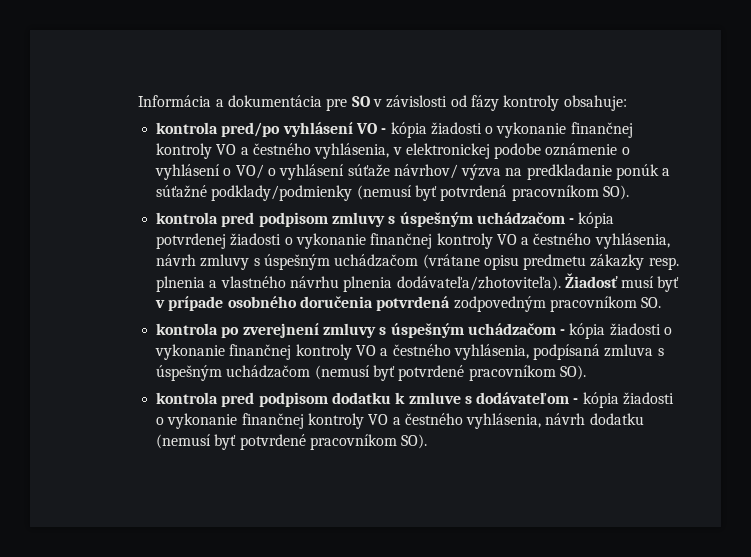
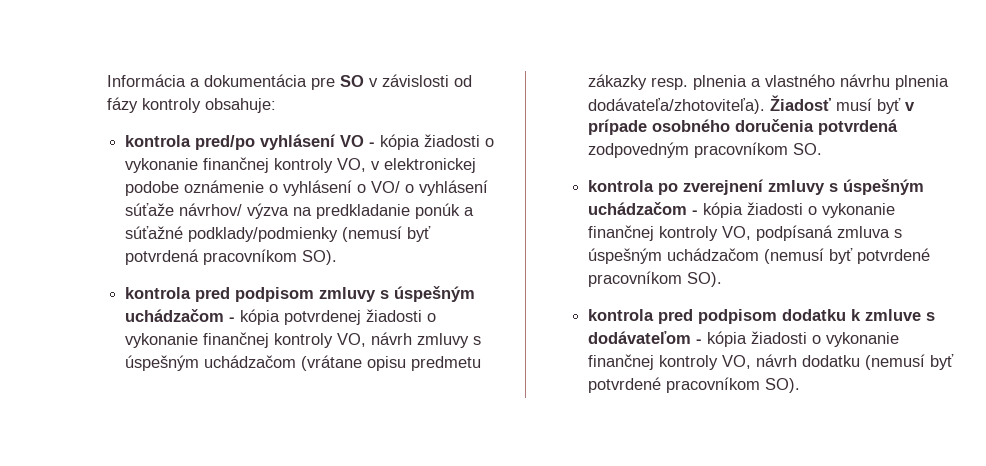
- kontrola pred/po vyhlásení VO - kópia žiadosti o vykonanie finančnej kontroly VO a čestného vyhlásenia, v elektronickej podobe oznámenie o vyhlásení o VO/ o vyhlásení súťaže návrhov/ výzva na predkladanie ponúk a súťažné podklady/podmienky (nemusí byť potvrdená pracovníkom SO).
+ kontrola pred/po vyhlásení VO - kópia žiadosti o vykonanie finančnej kontroly VO, v elektronickej podobe oznámenie o vyhlásení o VO/ o vyhlásení súťaže návrhov/ výzva na predkladanie ponúk a súťažné podklady/podmienky (nemusí byť potvrdená pracovníkom SO).
- kontrola pred podpisom zmluvy s úspešným uchádzačom - kópia potvrdenej žiadosti o vykonanie finančnej kontroly VO a čestného vyhlásenia, návrh zmluvy s úspešným uchádzačom (vrátane opisu predmetu zákazky resp. plnenia a vlastného návrhu plnenia dodávateľa/zhotoviteľa).
+ kontrola pred podpisom zmluvy s úspešným uchádzačom - kópia potvrdenej žiadosti o vykonanie finančnej kontroly VO, návrh zmluvy s úspešným uchádzačom (vrátane opisu predmetu zákazky resp. plnenia a vlastného návrhu plnenia dodávateľa/zhotoviteľa).
- kontrola po zverejnení zmluvy s úspešným uchádzačom - kópia žiadosti o vykonanie finančnej kontroly VO a čestného vyhlásenia, podpísaná zmluva s úspešným uchádzačom (nemusí byť potvrdené pracovníkom SO).
+ kontrola po zverejnení zmluvy s úspešným uchádzačom - kópia žiadosti o vykonanie finančnej kontroly VO, podpísaná zmluva s úspešným uchádzačom (nemusí byť potvrdené pracovníkom SO).
- kontrola pred podpisom dodatku k zmluve s dodávateľom - kópia žiadosti o vykonanie finančnej kontroly VO a čestného vyhlásenia, návrh dodatku (nemusí byť potvrdené pracovníkom SO).
+ kontrola pred podpisom dodatku k zmluve s dodávateľom - kópia žiadosti o vykonanie finančnej kontroly VO, návrh dodatku (nemusí byť potvrdené pracovníkom SO).

